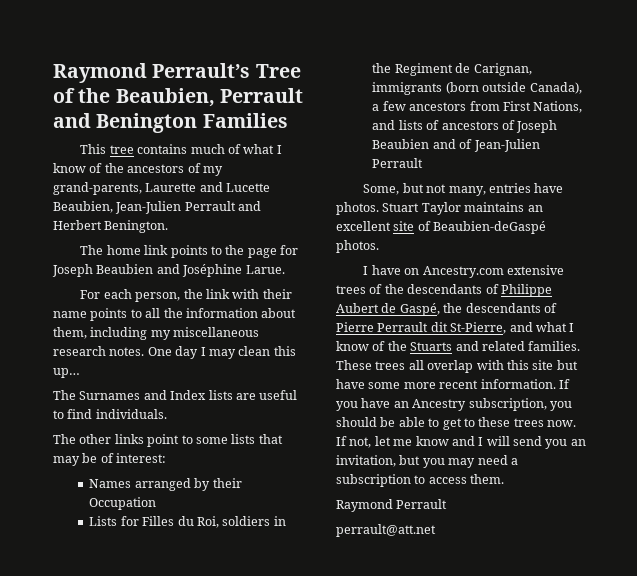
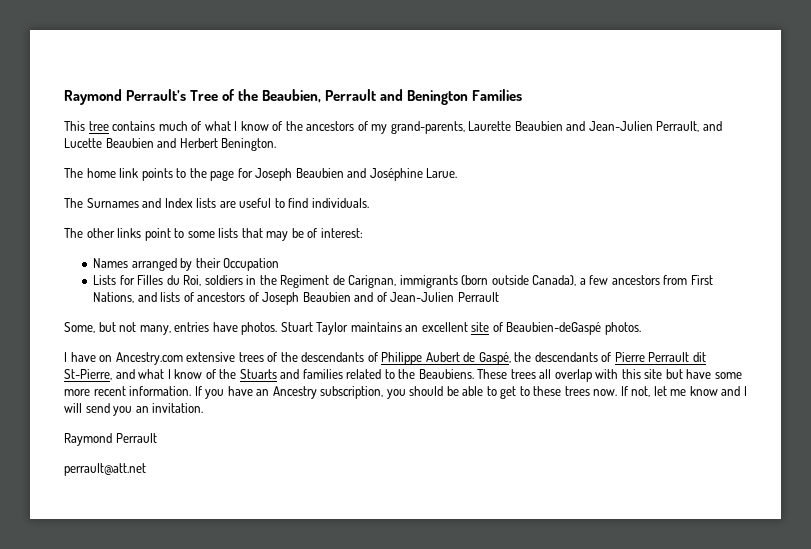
- This tree contains much of what I know of the ancestors of my grand-parents, Laurette and Lucette Beaubien, Jean-Julien Perrault and Herbert Benington.
+ This tree contains much of what I know of the ancestors of my grand-parents, Laurette Beaubien and Jean-Julien Perrault, and Lucette Beaubien and Herbert Benington.
- For each person, the link with their name points to all the information about them, including my miscellaneous research notes. One day I may clean this up…
- I have on Ancestry.com extensive trees of the descendants of Philippe Aubert de Gaspé, the descendants of Pierre Perrault dit St-Pierre, and what I know of the Stuarts and related families.
+ I have on Ancestry.com extensive trees of the descendants of Philippe Aubert de Gaspé, the descendants of Pierre Perrault dit St-Pierre, and what I know of the Stuarts and families related to the Beaubiens.
- If not, let me know and I will send you an invitation, but you may need a subscription to access them.
+ If not, let me know and I will send you an invitation.

